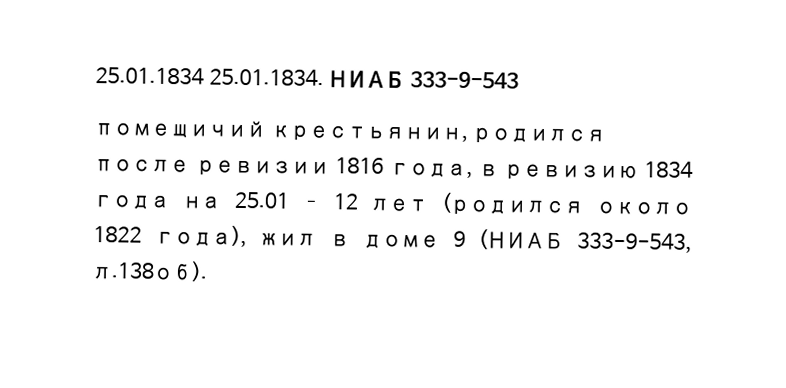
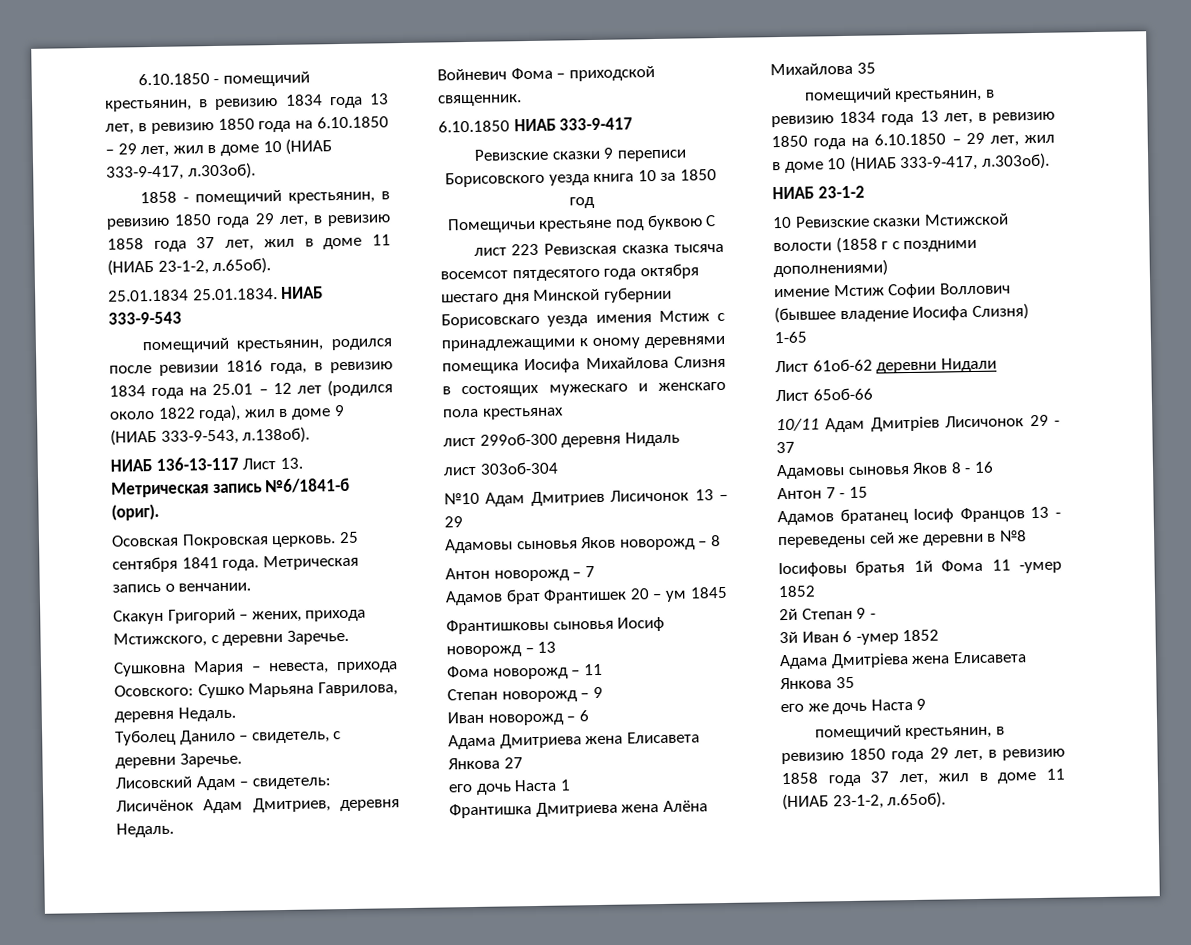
+ 6.10.1850 - помещичий крестьянин, в ревизию 1834 года 13 лет, в ревизию 1850 года на 6.10.1850 – 29 лет, жил в доме 10 (НИАБ 333-9-417, л.303об).
+ 1858 - помещичий крестьянин, в ревизию 1850 года 29 лет, в ревизию 1858 года 37 лет, жил в доме 11 (НИАБ 23-1-2, л.65об).
+ НИАБ 136-13-117 Лист 13. Метрическая запись №6/1841-б (ориг).
+ Осовская Покровская церковь. 25 сентября 1841 года. Метрическая запись о венчании.
+ Скакун Григорий – жених, прихода Мстижского, с деревни Заречье.
+ Сушковна Мария – невеста, прихода Осовского: Сушко Марьяна Гаврилова, деревня Недаль.
+ Туболец Данило – свидетель, с деревни Заречье.
+ Лисовский Адам – свидетель: Лисичёнок Адам Дмитриев, деревня Недаль.
+ Войневич Фома – приходской священник.
+ 6.10.1850 НИАБ 333-9-417
+ Ревизские сказки 9 переписи Борисовского уезда книга 10 за 1850 год
+ Помещичьи крестьяне под буквою С
+ лист 223 Ревизская сказка тысяча восемсот пятдесятого года октября шестаго дня Минской губернии Борисовскаго уезда имения Мстиж с принадлежащими к оному деревнями помещика Иосифа Михайлова Слизня в состоящих мужескаго и женскаго пола крестьянах
+ лист 299об-300 деревня Нидаль
+ лист 303об-304
+ №10 Адам Дмитриев Лисичонок 13 – 29
+ Адамовы сыновья Яков новорожд – 8
+ Антон новорожд – 7
+ Адамов брат Франтишек 20 – ум 1845
+ Франтишковы сыновья Иосиф новорожд – 13
+ Фома новорожд – 11
+ Степан новорожд – 9
+ Иван новорожд – 6
+ Адама Дмитриева жена Елисавета Янкова 27
+ его дочь Наста 1
+ Франтишка Дмитриева жена Алёна Михайлова 35
+ помещичий крестьянин, в ревизию 1834 года 13 лет, в ревизию 1850 года на 6.10.1850 – 29 лет, жил в доме 10 (НИАБ 333-9-417, л.303об).
+ НИАБ 23-1-2
+ 10 Ревизские сказки Мстижской волости (1858 г с поздними дополнениями)
+ имение Мстиж Софии Воллович (бывшее владение Иосифа Слизня) 1-65
+ Лист 61об-62 деревни Нидали
+ Лист 65об-66
+ 10/11 Адам Дмитрiев Лисичонок 29 - 37
+ Адамовы сыновья Яков 8 - 16
+ Антон 7 - 15
+ Адамов братанец Iосиф Францов 13 - переведены сей же деревни в №8
+ Iосифовы братья 1й Фома 11 -умер 1852
+ 2й Степан 9 -
+ 3й Иван 6 -умер 1852
+ Адама Дмитрiева жена Елисавета Янкова 35
+ его же дочь Наста 9
+ помещичий крестьянин, в ревизию 1850 года 29 лет, в ревизию 1858 года 37 лет, жил в доме 11 (НИАБ 23-1-2, л.65об).

